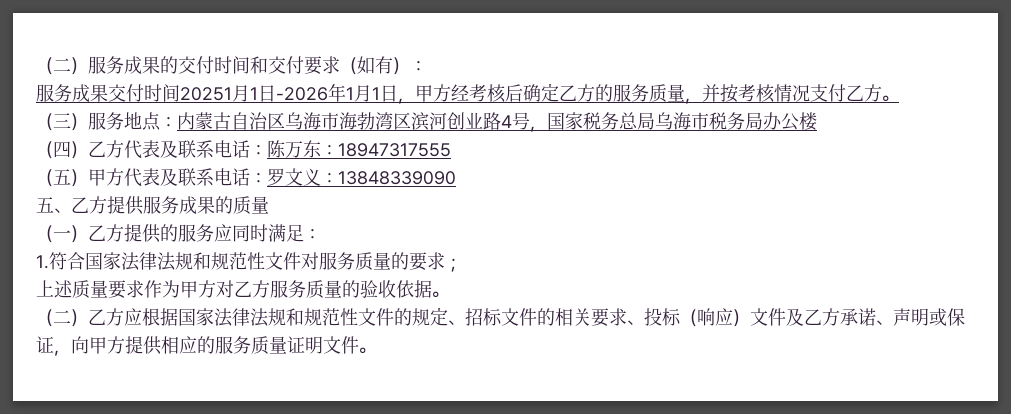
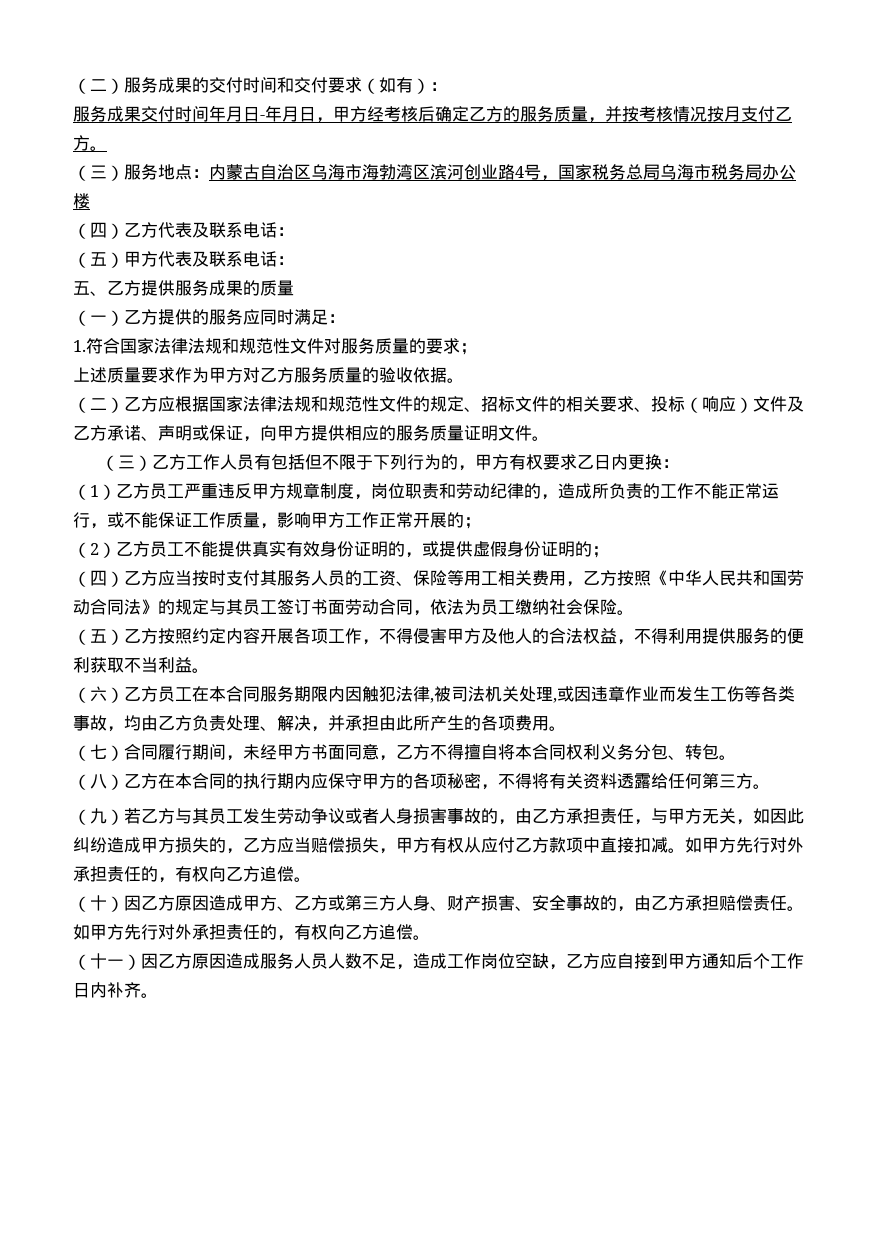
- 服务成果交付时间20251月1日-2026年1月1日，甲方经考核后确定乙方的服务质量，并按考核情况支付乙方。
+ 服务成果交付时间年月日-年月日，甲方经考核后确定乙方的服务质量，并按考核情况按月支付乙方。
- （四）乙方代表及联系电话：陈万东：18947317555
+ （四）乙方代表及联系电话：
- （五）甲方代表及联系电话：罗文义：13848339090
+ （五）甲方代表及联系电话：
+ （三）乙方工作人员有包括但不限于下列行为的，甲方有权要求乙日内更换：
+ （1）乙方员工严重违反甲方规章制度，岗位职责和劳动纪律的，造成所负责的工作不能正常运行，或不能保证工作质量，影响甲方工作正常开展的；
+ （2）乙方员工不能提供真实有效身份证明的，或提供虚假身份证明的；
+ （四）乙方应当按时支付其服务人员的工资、保险等用工相关费用，乙方按照《中华人民共和国劳动合同法》的规定与其员工签订书面劳动合同，依法为员工缴纳社会保险。
+ （五）乙方按照约定内容开展各项工作，不得侵害甲方及他人的合法权益，不得利用提供服务的便利获取不当利益。
+ （六）乙方员工在本合同服务期限内因触犯法律,被司法机关处理,或因违章作业而发生工伤等各类事故，均由乙方负责处理、解决，并承担由此所产生的各项费用。
+ （七）合同履行期间，未经甲方书面同意，乙方不得擅自将本合同权利义务分包、转包。
+ （八）乙方在本合同的执行期内应保守甲方的各项秘密，不得将有关资料透露给任何第三方。
+ （九）若乙方与其员工发生劳动争议或者人身损害事故的，由乙方承担责任，与甲方无关，如因此纠纷造成甲方损失的，乙方应当赔偿损失，甲方有权从应付乙方款项中直接扣减。如甲方先行对外承担责任的，有权向乙方追偿。
+ （十）因乙方原因造成甲方、乙方或第三方人身、财产损害、安全事故的，由乙方承担赔偿责任。如甲方先行对外承担责任的，有权向乙方追偿。
+ （十一）因乙方原因造成服务人员人数不足，造成工作岗位空缺，乙方应自接到甲方通知后个工作日内补齐。

